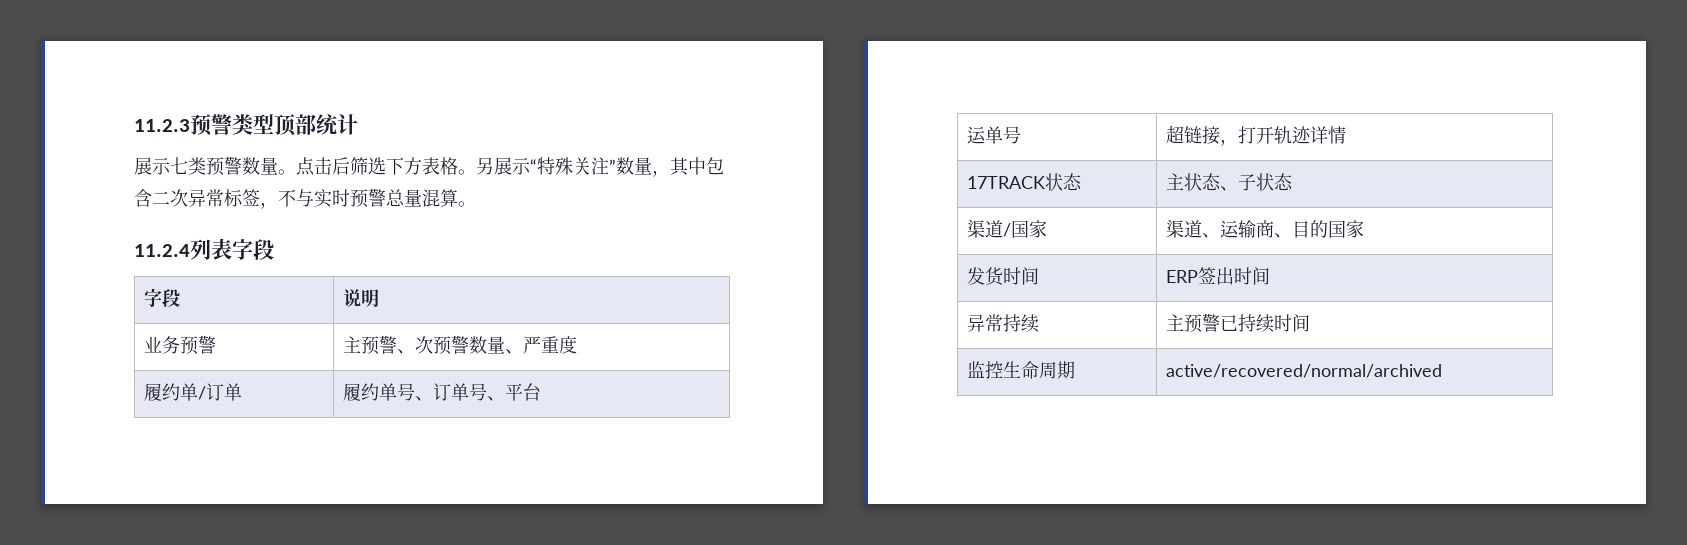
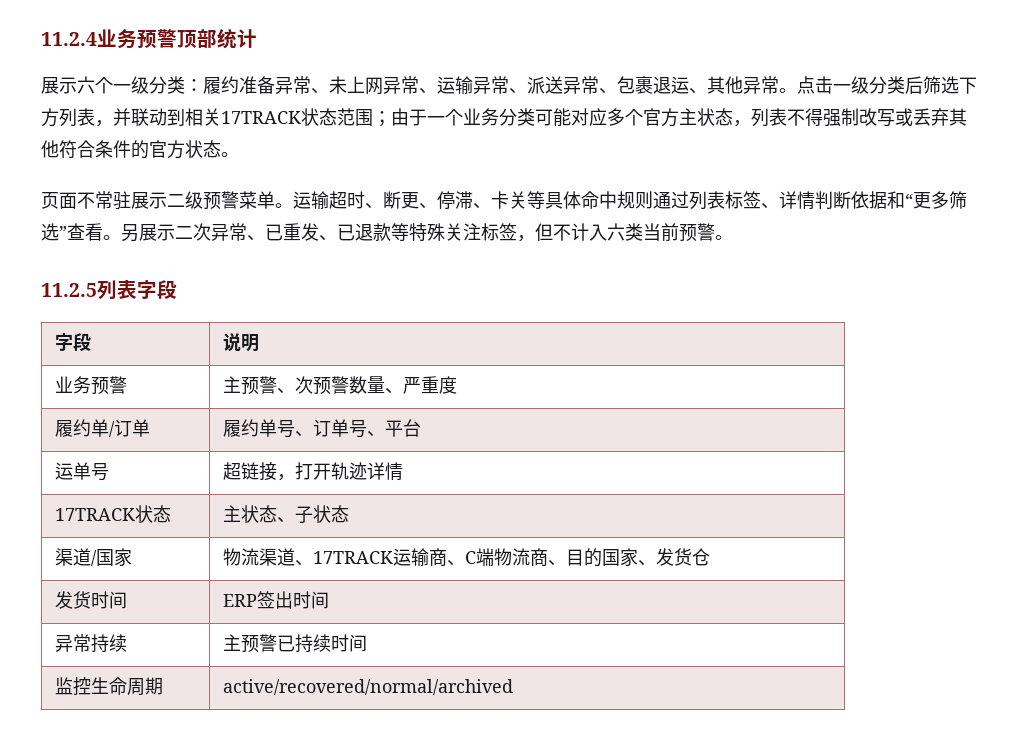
- 11.2.3预警类型顶部统计
+ 11.2.4业务预警顶部统计
- 展示七类预警数量。点击后筛选下方表格。另展示“特殊关注”数量，其中包含二次异常标签，不与实时预警总量混算。
- 11.2.4列表字段
+ 展示六个一级分类：履约准备异常、未上网异常、运输异常、派送异常、包裹退运、其他异常。点击一级分类后筛选下方列表，并联动到相关17TRACK状态范围；由于一个业务分类可能对应多个官方主状态，列表不得强制改写或丢弃其他符合条件的官方状态。
+ 页面不常驻展示二级预警菜单。运输超时、断更、停滞、卡关等具体命中规则通过列表标签、详情判断依据和“更多筛选”查看。另展示二次异常、已重发、已退款等特殊关注标签，但不计入六类当前预警。
+ 11.2.5列表字段
- 渠道/国家 | 渠道、运输商、目的国家
+ 渠道/国家 | 物流渠道、17TRACK运输商、C端物流商、目的国家、发货仓

